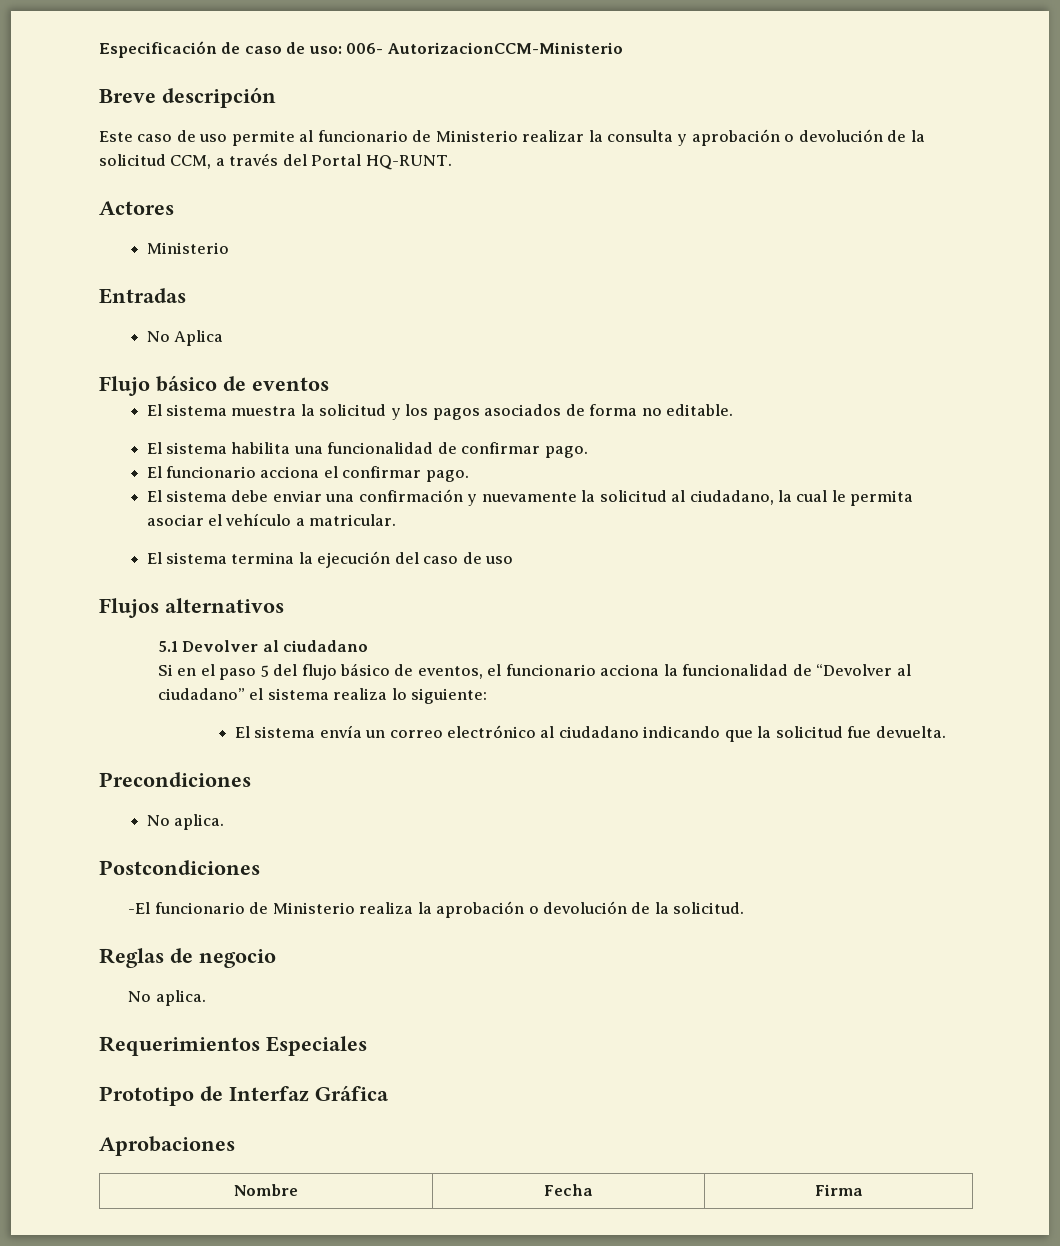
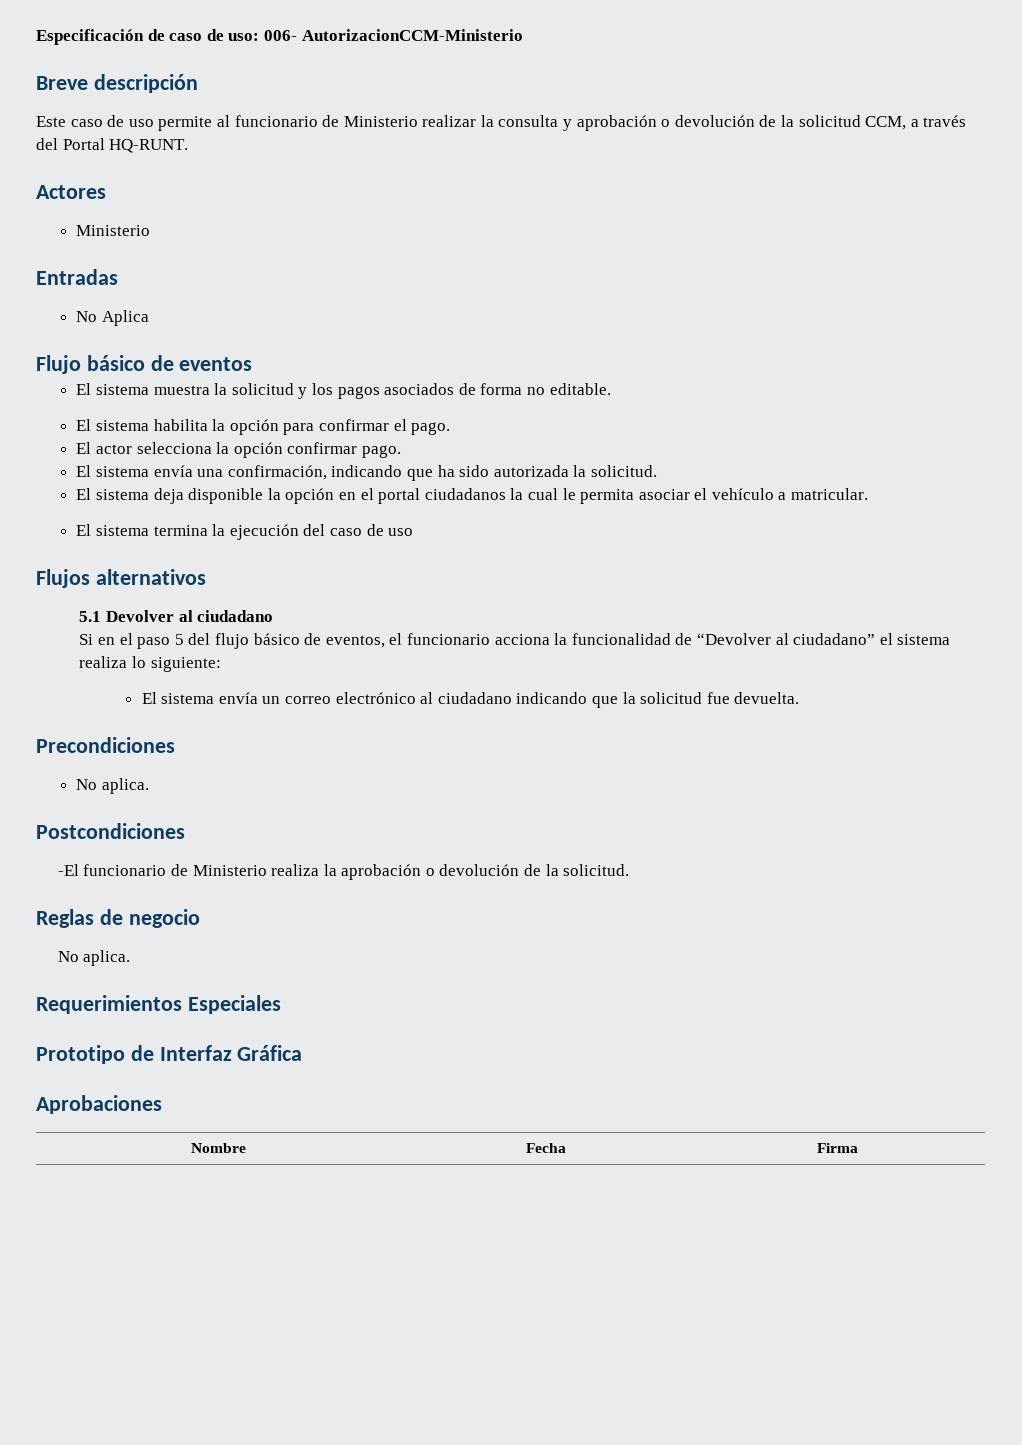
- El sistema habilita una funcionalidad de confirmar pago.
- El funcionario acciona el confirmar pago.
- El sistema debe enviar una confirmación y nuevamente la solicitud al ciudadano, la cual le permita asociar el vehículo a matricular.
+ El sistema habilita la opción para confirmar el pago.
+ El actor selecciona la opción confirmar pago.
+ El sistema envía una confirmación, indicando que ha sido autorizada la solicitud.
+ El sistema deja disponible la opción en el portal ciudadanos la cual le permita asociar el vehículo a matricular.

